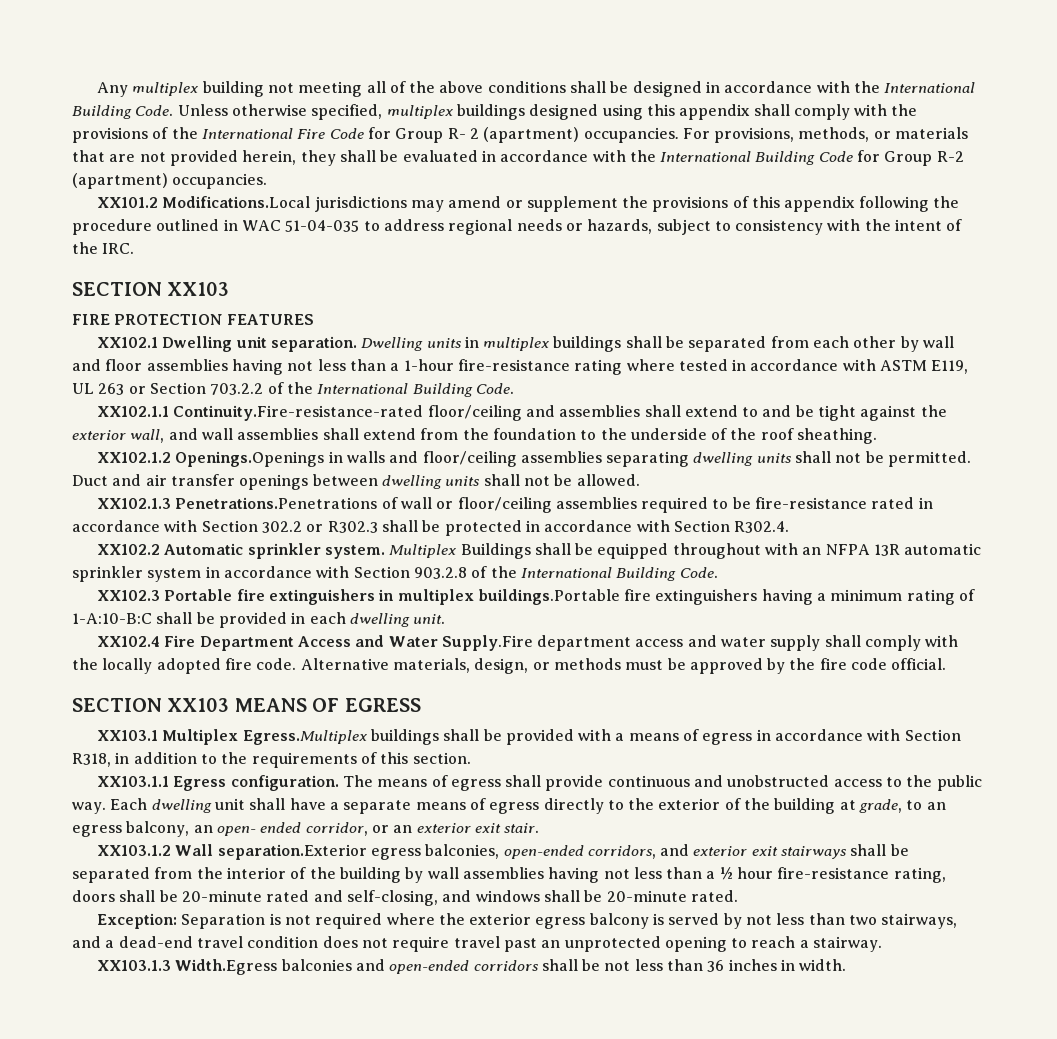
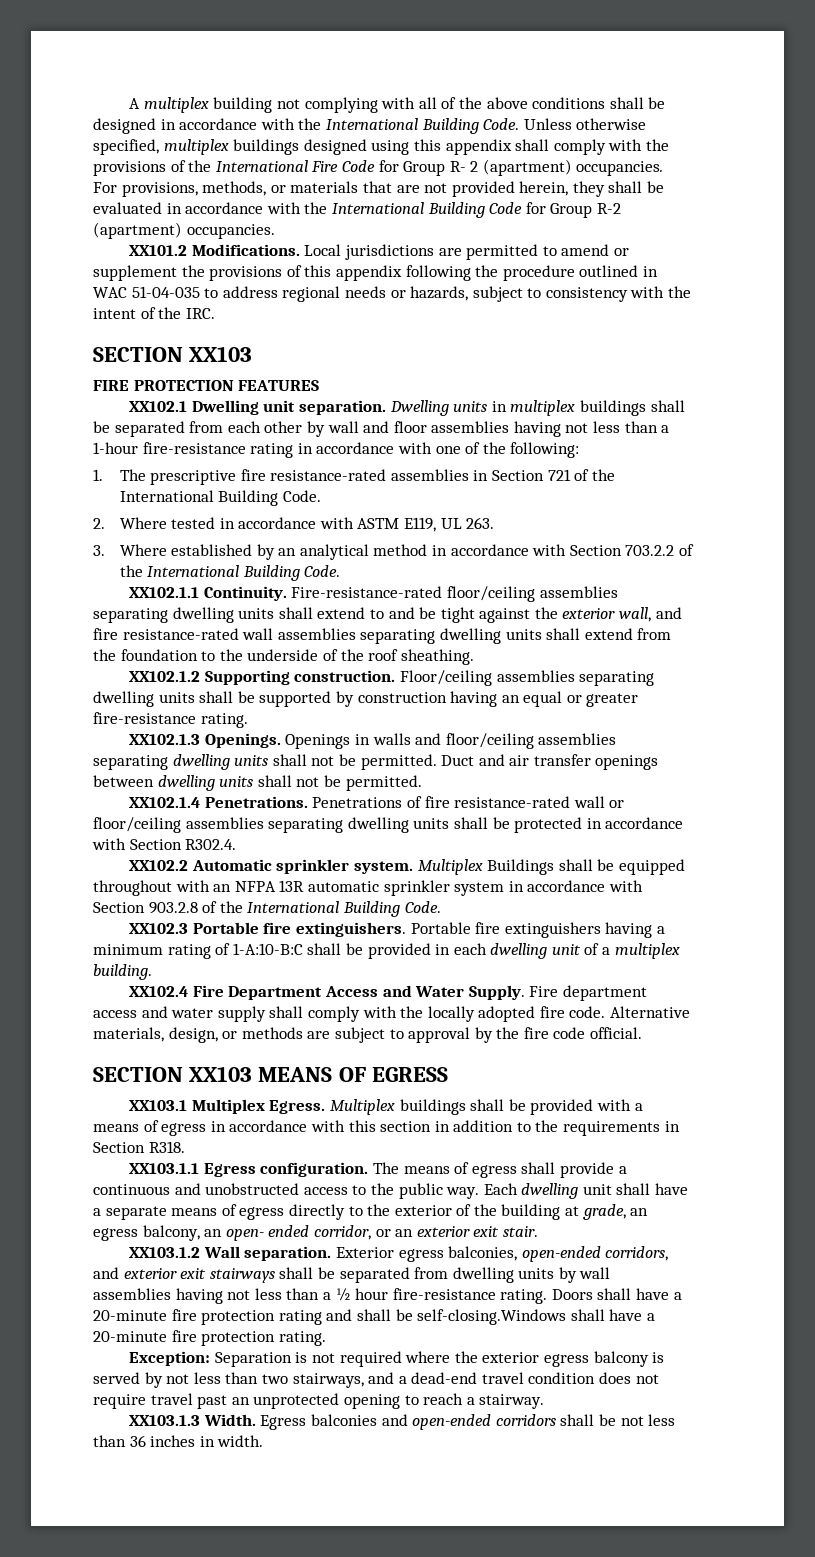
- Any multiplex building not meeting all of the above conditions shall be designed in accordance with the International Building Code.
+ A multiplex building not complying with all of the above conditions shall be designed in accordance with the International Building Code.
- XX101.2 Modifications.Local jurisdictions may amend or supplement the provisions of this appendix following the procedure outlined in WAC 51-04-035 to address regional needs or hazards, subject to consistency with the intent of the IRC.
+ XX101.2 Modifications. Local jurisdictions are permitted to amend or supplement the provisions of this appendix following the procedure outlined in WAC 51-04-035 to address regional needs or hazards, subject to consistency with the intent of the IRC.
- Dwelling units in multiplex buildings shall be separated from each other by wall and floor assemblies having not less than a 1-hour fire-resistance rating where tested in accordance with ASTM E119, UL 263 or Section 703.2.2 of the International Building Code.
+ Dwelling units in multiplex buildings shall be separated from each other by wall and floor assemblies having not less than a 1-hour fire-resistance rating in accordance with one of the following:
+ 1. The prescriptive fire resistance-rated assemblies in Section 721 of the International Building Code.
+ 2. Where tested in accordance with ASTM E119, UL 263.
+ 3. Where established by an analytical method in accordance with Section 703.2.2 of the International Building Code.
- XX102.1.1 Continuity.Fire-resistance-rated floor/ceiling and assemblies shall extend to and be tight against the exterior wall, and wall assemblies shall extend from the foundation to the underside of the roof sheathing.
+ XX102.1.1 Continuity. Fire-resistance-rated floor/ceiling assemblies separating dwelling units shall extend to and be tight against the exterior wall, and fire resistance-rated wall assemblies separating dwelling units shall extend from the foundation to the underside of the roof sheathing.
- XX102.1.2 Openings.Openings in walls and floor/ceiling assemblies separating dwelling units shall not be permitted.
+ XX102.1.2 Supporting construction. Floor/ceiling assemblies separating dwelling units shall be supported by construction having an equal or greater fire-resistance rating.
+ XX102.1.3 Openings. Openings in walls and floor/ceiling assemblies separating dwelling units shall not be permitted.
- Duct and air transfer openings between dwelling units shall not be allowed.
- XX102.1.3 Penetrations.Penetrations of wall or floor/ceiling assemblies required to be fire-resistance rated in accordance with Section 302.2 or R302.3 shall be protected in accordance with Section R302.4.
+ Duct and air transfer openings between dwelling units shall not be permitted.
+ XX102.1.4 Penetrations. Penetrations of fire resistance-rated wall or floor/ceiling assemblies separating dwelling units shall be protected in accordance with Section R302.4.
- XX102.3 Portable fire extinguishers in multiplex buildings.Portable fire extinguishers having a minimum rating of 1-A:10-B:C shall be provided in each dwelling unit.
+ XX102.3 Portable fire extinguishers. Portable fire extinguishers having a minimum rating of 1-A:10-B:C shall be provided in each dwelling unit of a multiplex building.
- XX102.4 Fire Department Access and Water Supply.Fire department access and water supply shall comply with the locally adopted fire code.
+ XX102.4 Fire Department Access and Water Supply. Fire department access and water supply shall comply with the locally adopted fire code.
- Alternative materials, design, or methods must be approved by the fire code official.
+ Alternative materials, design, or methods are subject to approval by the fire code official.
- XX103.1 Multiplex Egress.Multiplex buildings shall be provided with a means of egress in accordance with Section R318, in addition to the requirements of this section.
+ XX103.1 Multiplex Egress. Multiplex buildings shall be provided with a means of egress in accordance with this section in addition to the requirements in Section R318.
- The means of egress shall provide continuous and unobstructed access to the public way.
+ The means of egress shall provide a continuous and unobstructed access to the public way.
- Each dwelling unit shall have a separate means of egress directly to the exterior of the building at grade, to an egress balcony, an open- ended corridor, or an exterior exit stair.
+ Each dwelling unit shall have a separate means of egress directly to the exterior of the building at grade, an egress balcony, an open- ended corridor, or an exterior exit stair.
- XX103.1.2 Wall separation.Exterior egress balconies, open-ended corridors, and exterior exit stairways shall be separated from the interior of the building by wall assemblies having not less than a ½ hour fire-resistance rating, doors shall be 20-minute rated and self-closing, and windows shall be 20-minute rated.
+ XX103.1.2 Wall separation. Exterior egress balconies, open-ended corridors, and exterior exit stairways shall be separated from dwelling units by wall assemblies having not less than a ½ hour fire-resistance rating. Doors shall have a 20-minute fire protection rating and shall be self-closing.Windows shall have a 20-minute fire protection rating.
- XX103.1.3 Width.Egress balconies and open-ended corridors shall be not less than 36 inches in width.
+ XX103.1.3 Width. Egress balconies and open-ended corridors shall be not less than 36 inches in width.

